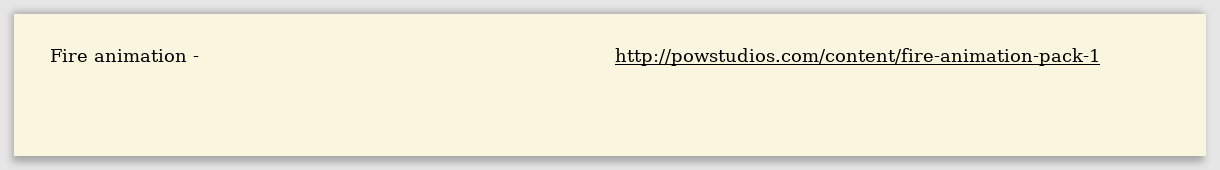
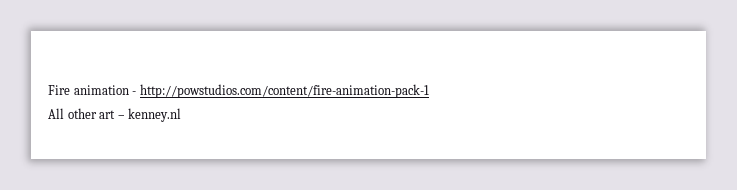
+ All other art – kenney.nl

